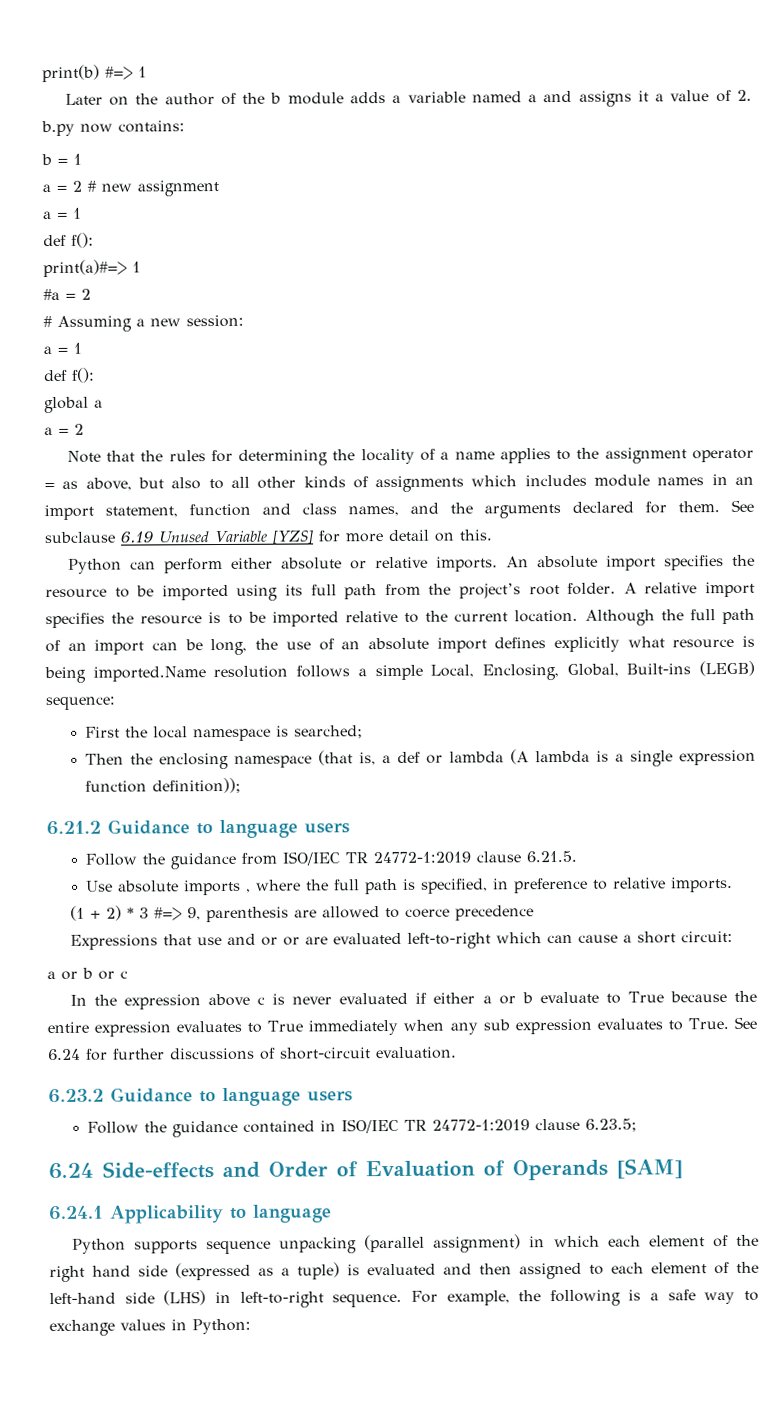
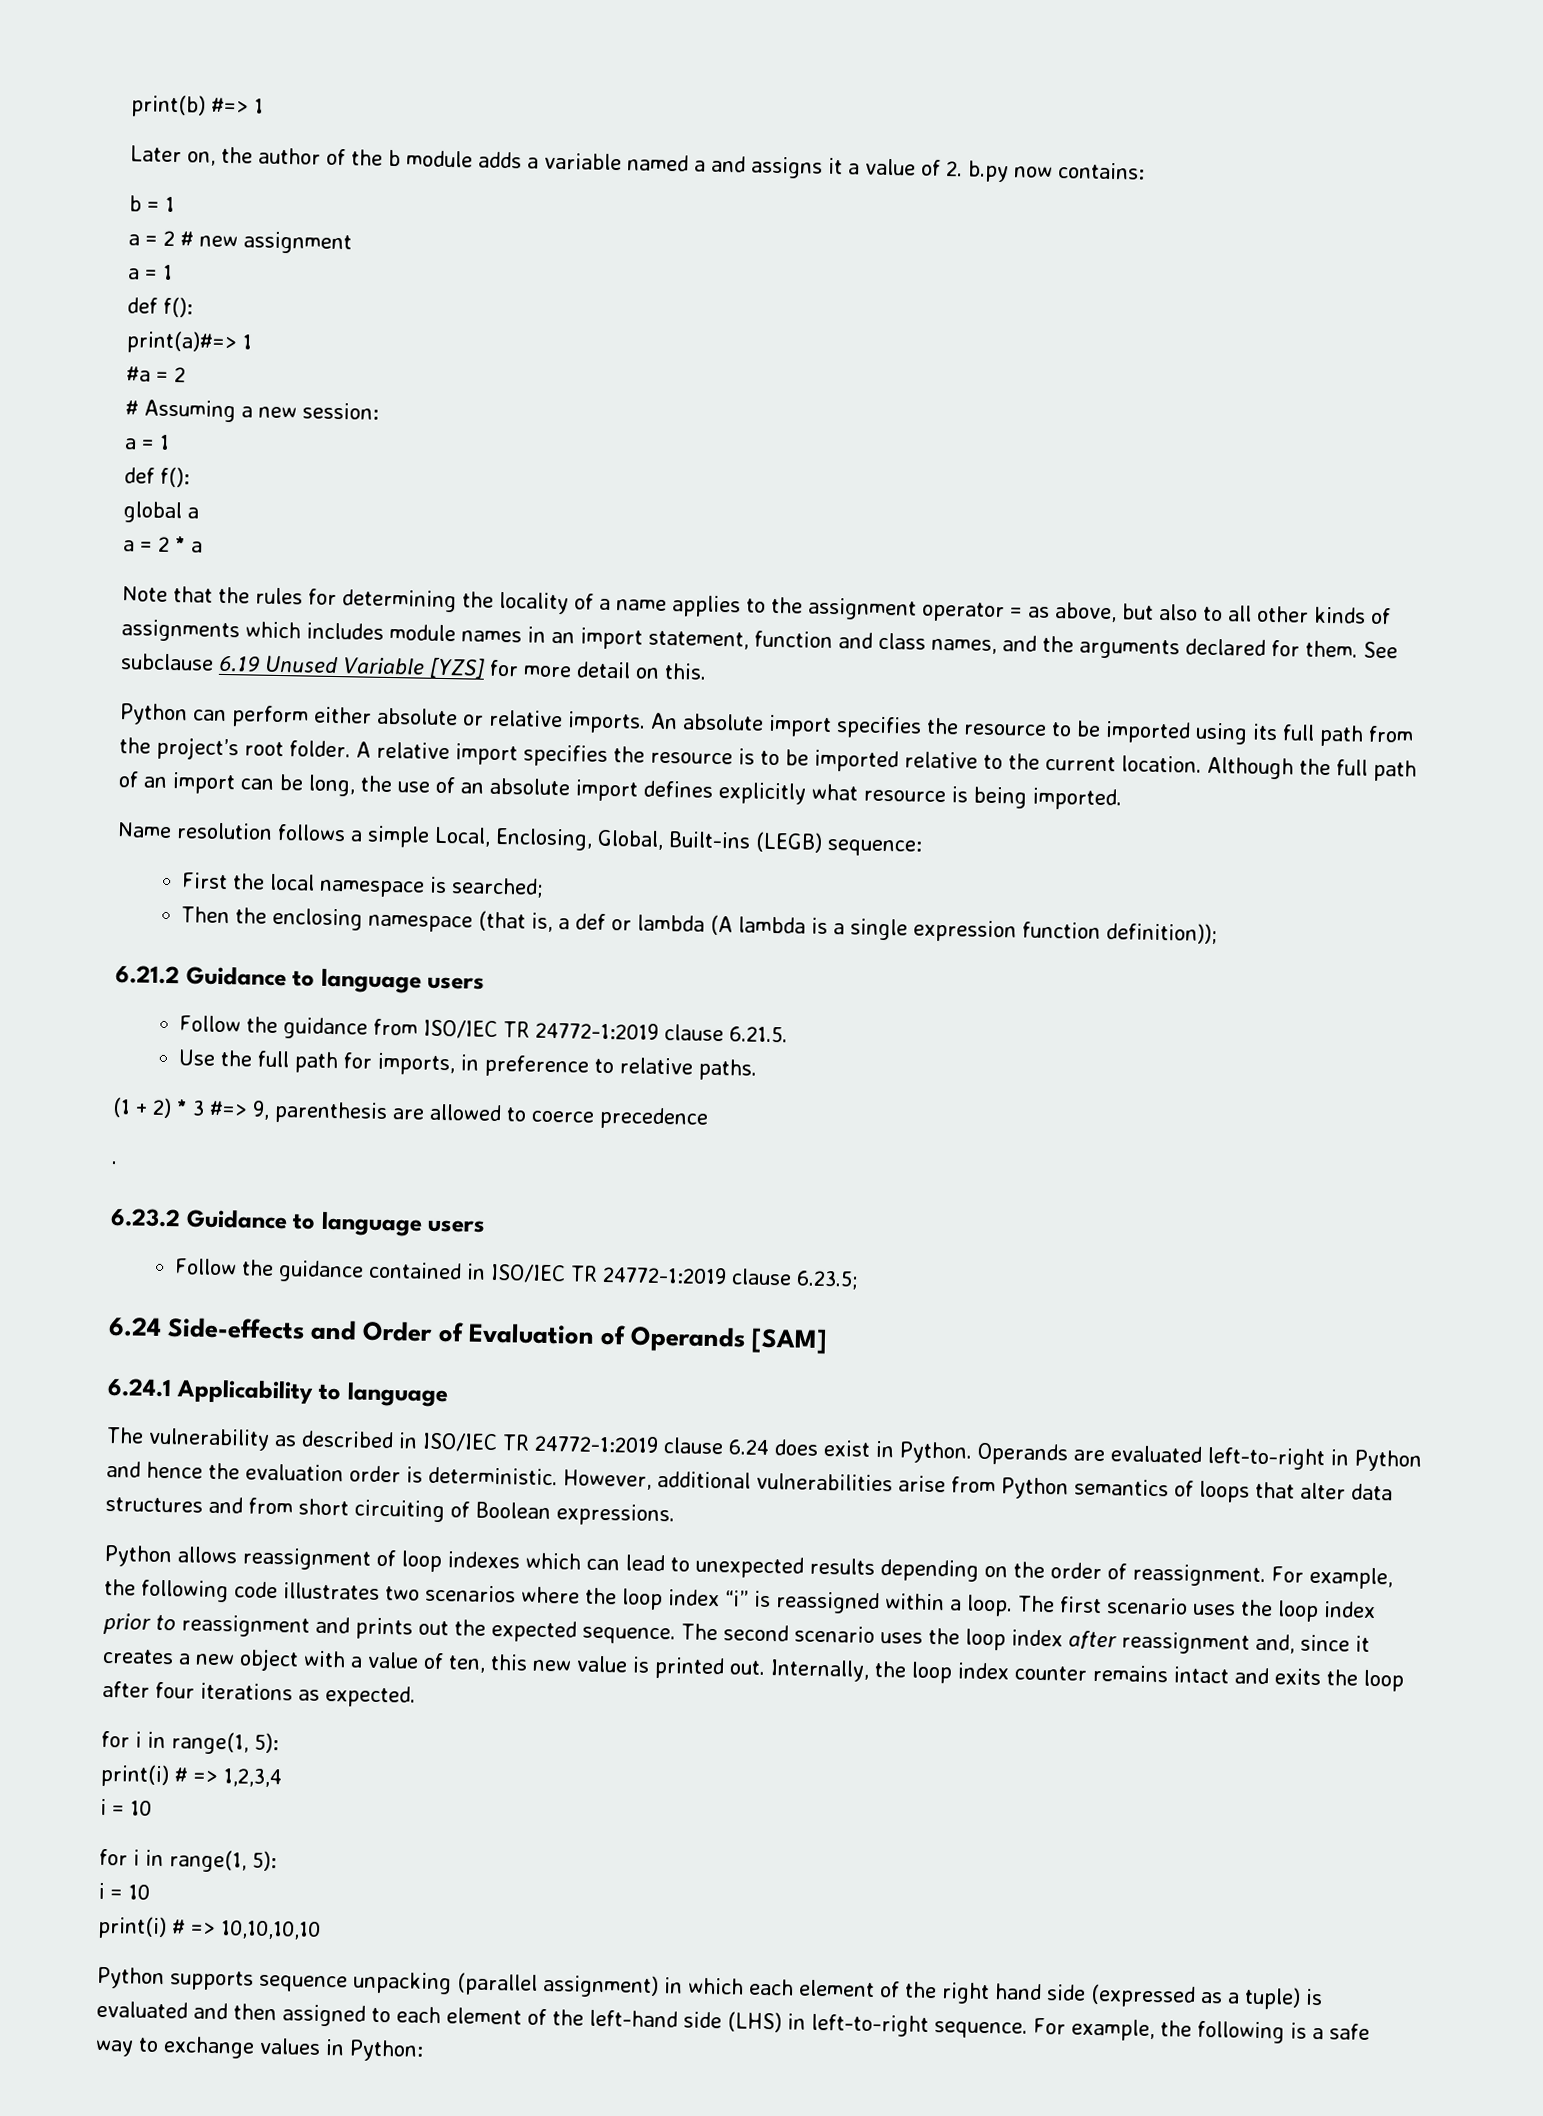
- Later on the author of the b module adds a variable named a and assigns it a value of 2. b.py now contains:
+ Later on, the author of the b module adds a variable named a and assigns it a value of 2. b.py now contains:
  global a
- a = 2
+ a = 2 * a
- Although the full path of an import can be long, the use of an absolute import defines explicitly what resource is being imported.Name resolution follows a simple Local, Enclosing, Global, Built-ins (LEGB) sequence:
+ Although the full path of an import can be long, the use of an absolute import defines explicitly what resource is being imported.
+ Name resolution follows a simple Local, Enclosing, Global, Built-ins (LEGB) sequence:
- Use absolute imports , where the full path is specified, in preference to relative imports.
+ Use the full path for imports, in preference to relative paths.
- Expressions that use and or or are evaluated left-to-right which can cause a short circuit:
- a or b or c
- In the expression above c is never evaluated if either a or b evaluate to True because the entire expression evaluates to True immediately when any sub expression evaluates to True. See 6.24 for further discussions of short-circuit evaluation.
+ .
+ The vulnerability as described in ISO/IEC TR 24772-1:2019 clause 6.24 does exist in Python. Operands are evaluated left-to-right in Python and hence the evaluation order is deterministic. However, additional vulnerabilities arise from Python semantics of loops that alter data structures and from short circuiting of Boolean expressions.
+ Python allows reassignment of loop indexes which can lead to unexpected results depending on the order of reassignment. For example, the following code illustrates two scenarios where the loop index “i” is reassigned within a loop. The first scenario uses the loop index prior to reassignment and prints out the expected sequence. The second scenario uses the loop index after reassignment and, since it creates a new object with a value of ten, this new value is printed out. Internally, the loop index counter remains intact and exits the loop after four iterations as expected.
+ for i in range(1, 5):
+ print(i) # => 1,2,3,4
+ i = 10
+ for i in range(1, 5):
+ i = 10
+ print(i) # => 10,10,10,10

